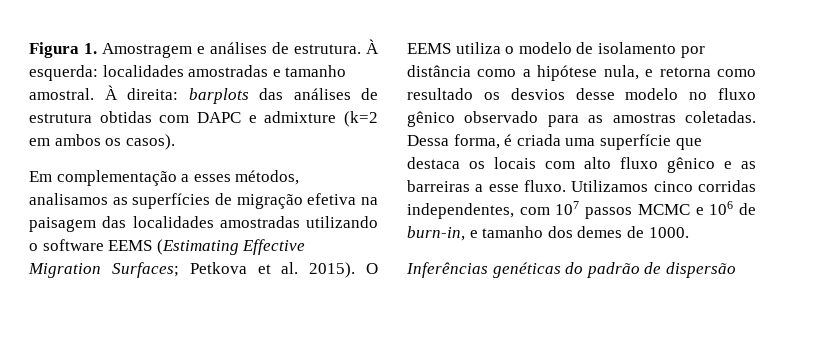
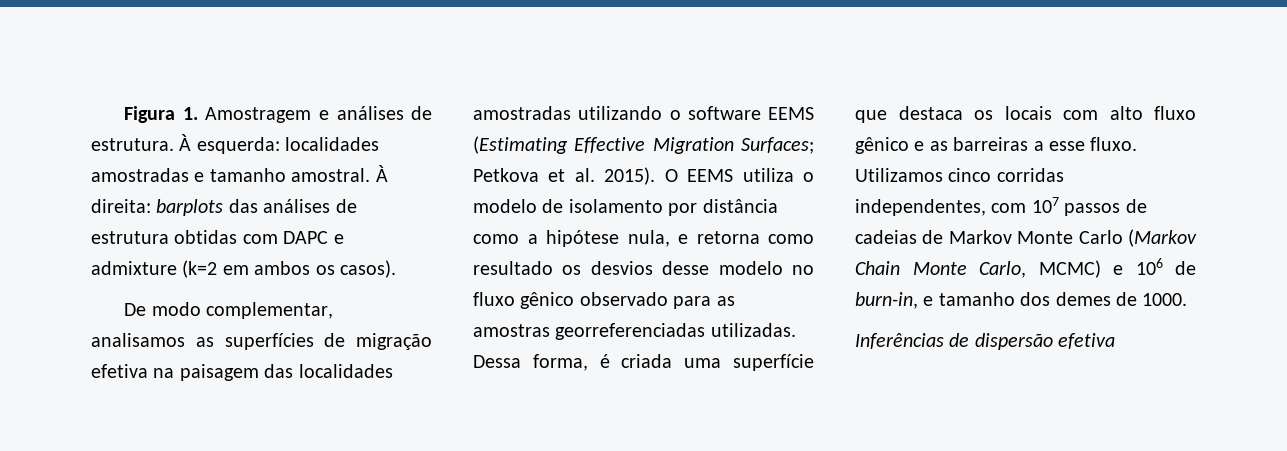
- Em complementação a esses métodos, analisamos as superfícies de migração efetiva na paisagem das localidades amostradas utilizando o software EEMS (Estimating Effective Migration Surfaces; Petkova et al. 2015).
+ De modo complementar, analisamos as superfícies de migração efetiva na paisagem das localidades amostradas utilizando o software EEMS (Estimating Effective Migration Surfaces; Petkova et al. 2015).
- O EEMS utiliza o modelo de isolamento por distância como a hipótese nula, e retorna como resultado os desvios desse modelo no fluxo gênico observado para as amostras coletadas.
+ O EEMS utiliza o modelo de isolamento por distância como a hipótese nula, e retorna como resultado os desvios desse modelo no fluxo gênico observado para as amostras georreferenciadas utilizadas.
- Utilizamos cinco corridas independentes, com 107 passos MCMC e 106 de burn-in, e tamanho dos demes de 1000.
+ Utilizamos cinco corridas independentes, com 107 passos de cadeias de Markov Monte Carlo (Markov Chain Monte Carlo, MCMC) e 106 de burn-in, e tamanho dos demes de 1000.
- Inferências genéticas do padrão de dispersão
+ Inferências de dispersão efetiva

